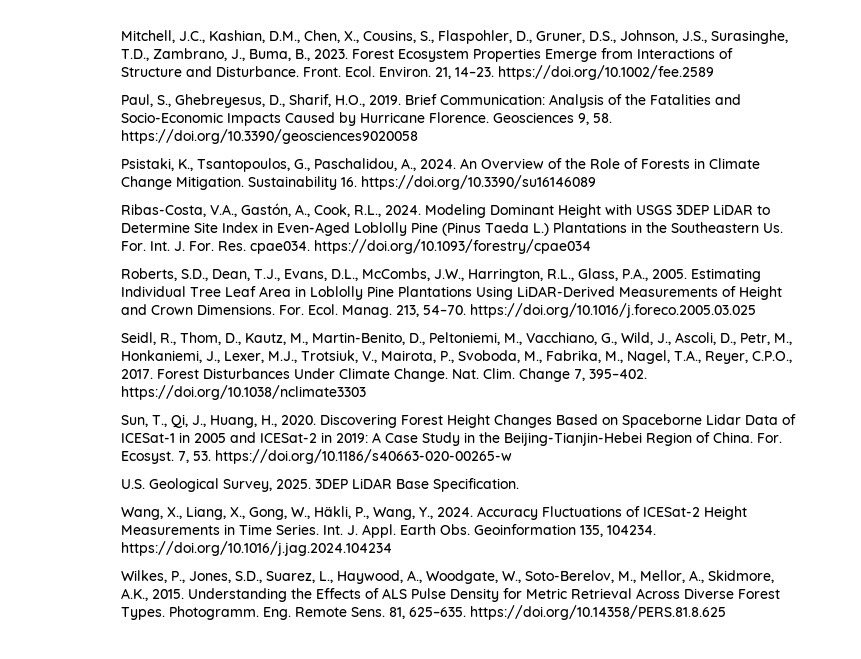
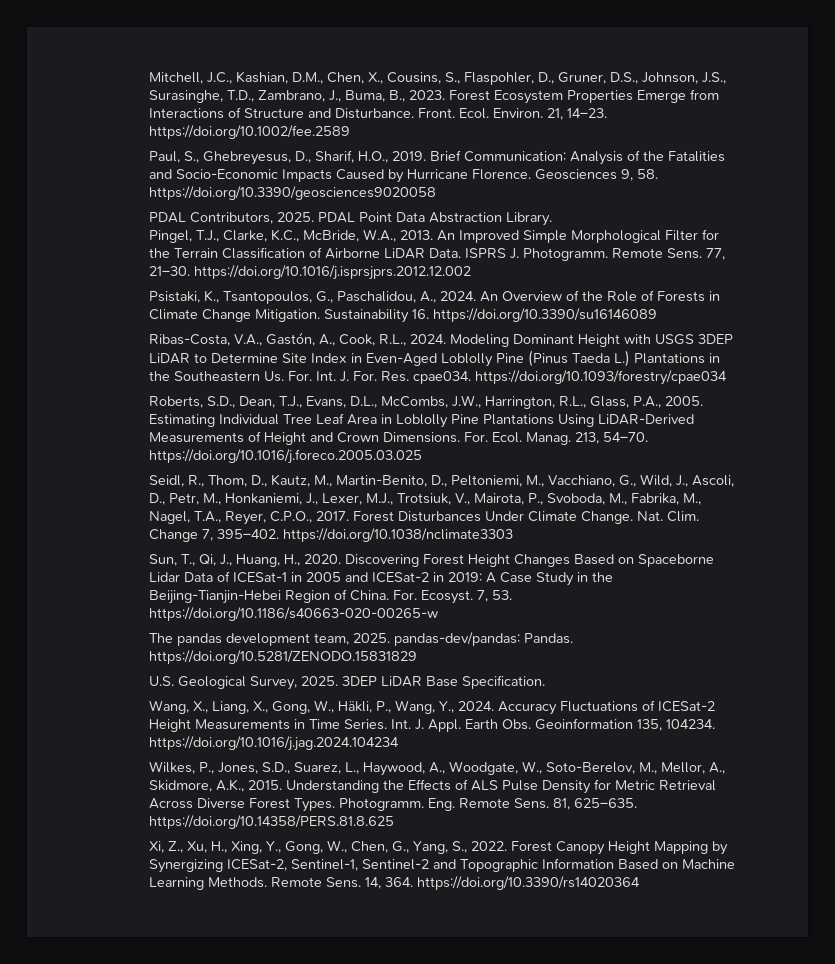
+ PDAL Contributors, 2025. PDAL Point Data Abstraction Library.
+ Pingel, T.J., Clarke, K.C., McBride, W.A., 2013. An Improved Simple Morphological Filter for the Terrain Classification of Airborne LiDAR Data. ISPRS J. Photogramm. Remote Sens. 77, 21–30. https://doi.org/10.1016/j.isprsjprs.2012.12.002
+ The pandas development team, 2025. pandas-dev/pandas: Pandas. https://doi.org/10.5281/ZENODO.15831829
+ Xi, Z., Xu, H., Xing, Y., Gong, W., Chen, G., Yang, S., 2022. Forest Canopy Height Mapping by Synergizing ICESat-2, Sentinel-1, Sentinel-2 and Topographic Information Based on Machine Learning Methods. Remote Sens. 14, 364. https://doi.org/10.3390/rs14020364

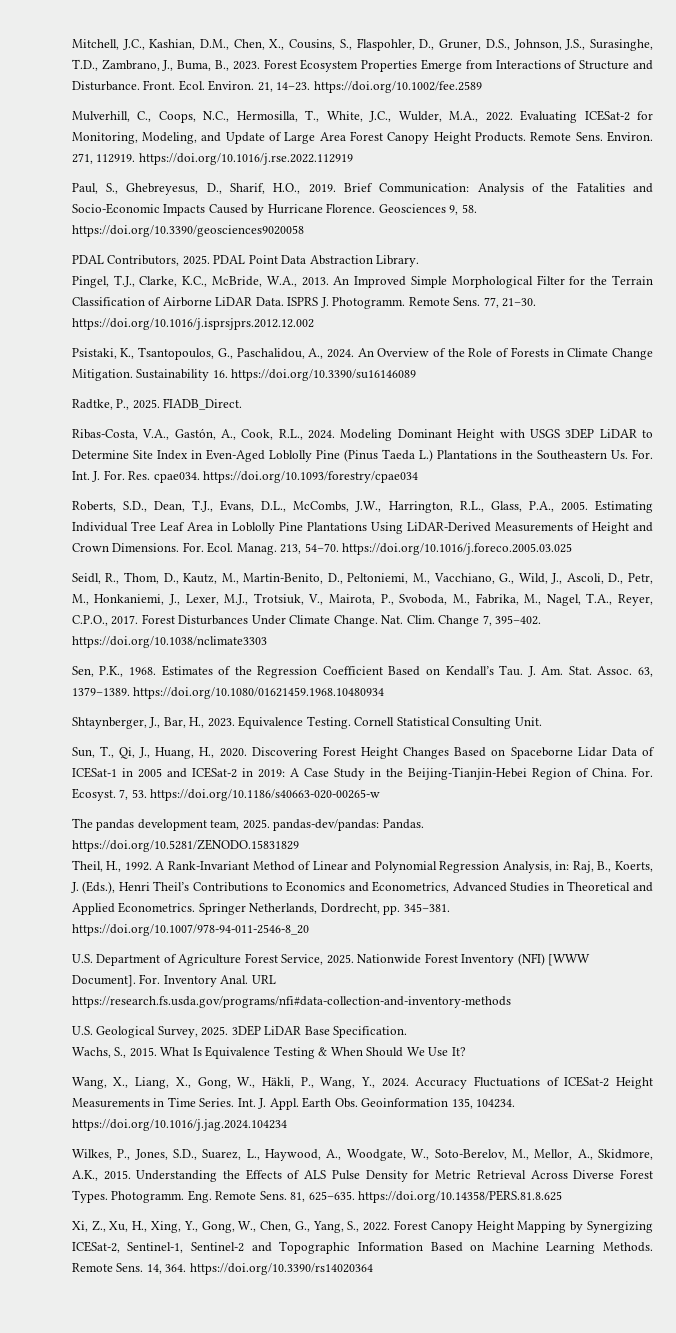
+ Mulverhill, C., Coops, N.C., Hermosilla, T., White, J.C., Wulder, M.A., 2022. Evaluating ICESat-2 for Monitoring, Modeling, and Update of Large Area Forest Canopy Height Products. Remote Sens. Environ. 271, 112919. https://doi.org/10.1016/j.rse.2022.112919
+ Radtke, P., 2025. FIADB_Direct.
+ Sen, P.K., 1968. Estimates of the Regression Coefficient Based on Kendall’s Tau. J. Am. Stat. Assoc. 63, 1379–1389. https://doi.org/10.1080/01621459.1968.10480934
+ Shtaynberger, J., Bar, H., 2023. Equivalence Testing. Cornell Statistical Consulting Unit.
+ Theil, H., 1992. A Rank-Invariant Method of Linear and Polynomial Regression Analysis, in: Raj, B., Koerts, J. (Eds.), Henri Theil’s Contributions to Economics and Econometrics, Advanced Studies in Theoretical and Applied Econometrics. Springer Netherlands, Dordrecht, pp. 345–381. https://doi.org/10.1007/978-94-011-2546-8_20
+ U.S. Department of Agriculture Forest Service, 2025. Nationwide Forest Inventory (NFI) [WWW Document]. For. Inventory Anal. URL https://research.fs.usda.gov/programs/nfi#data-collection-and-inventory-methods
+ Wachs, S., 2015. What Is Equivalence Testing & When Should We Use It?

